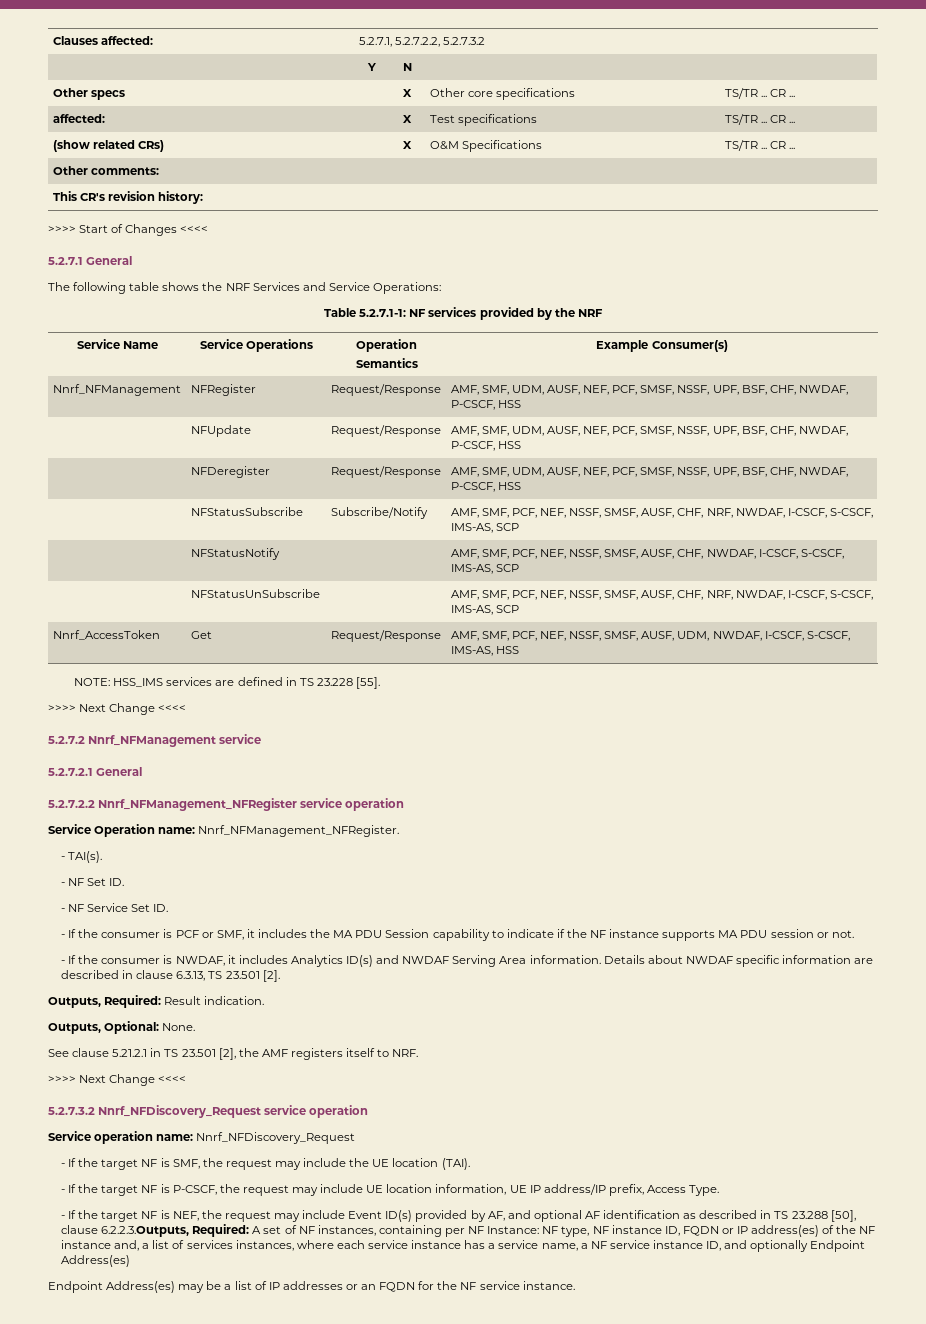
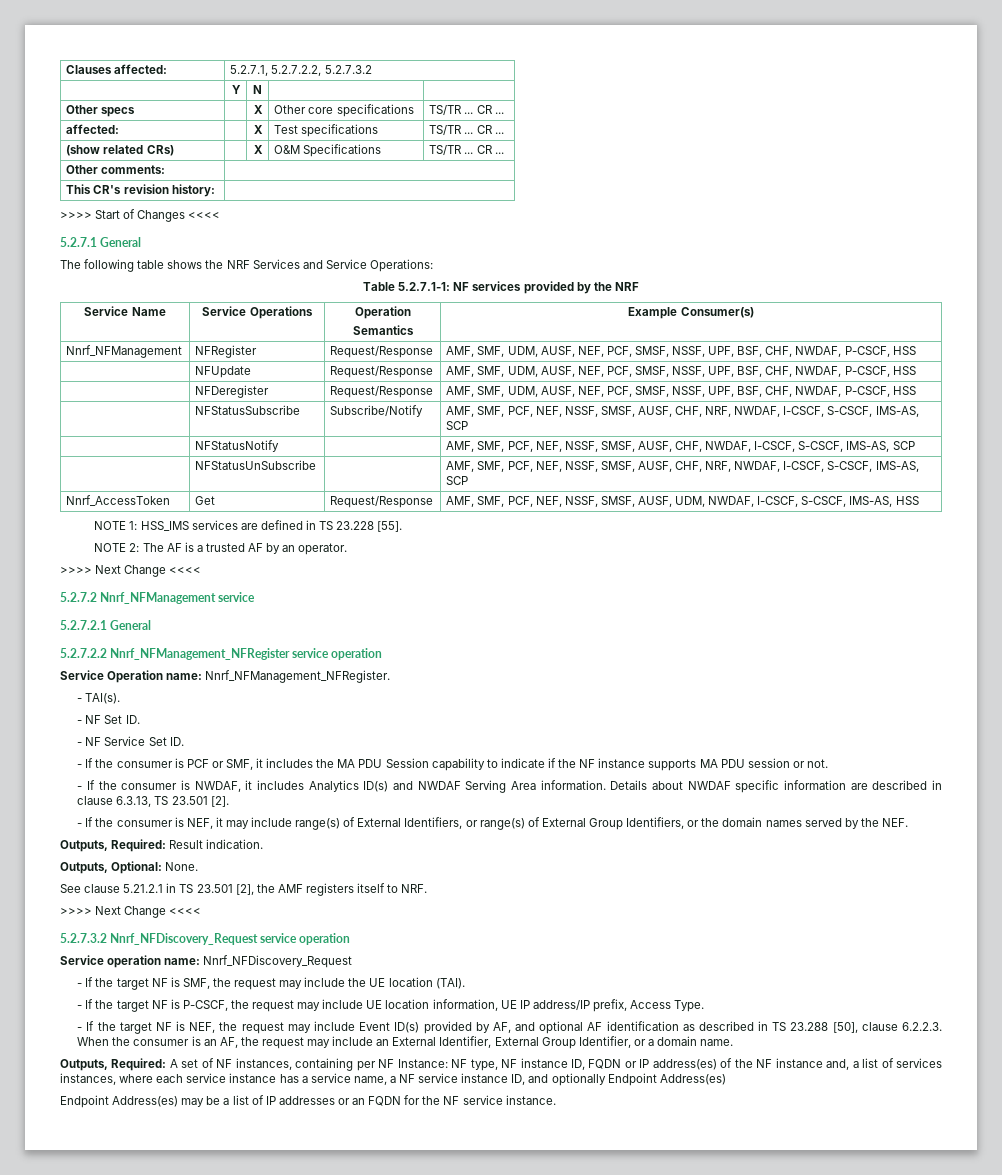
- NOTE: HSS_IMS services are defined in TS 23.228 [55].
+ NOTE 1: HSS_IMS services are defined in TS 23.228 [55].
+ NOTE 2: The AF is a trusted AF by an operator.
+ - If the consumer is NEF, it may include range(s) of External Identifiers, or range(s) of External Group Identifiers, or the domain names served by the NEF.
- - If the target NF is NEF, the request may include Event ID(s) provided by AF, and optional AF identification as described in TS 23.288 [50], clause 6.2.2.3.Outputs, Required:
+ - If the target NF is NEF, the request may include Event ID(s) provided by AF, and optional AF identification as described in TS 23.288 [50], clause 6.2.2.3. When the consumer is an AF, the request may include an External Identifier, External Group Identifier, or a domain name.
+ Outputs, Required:

